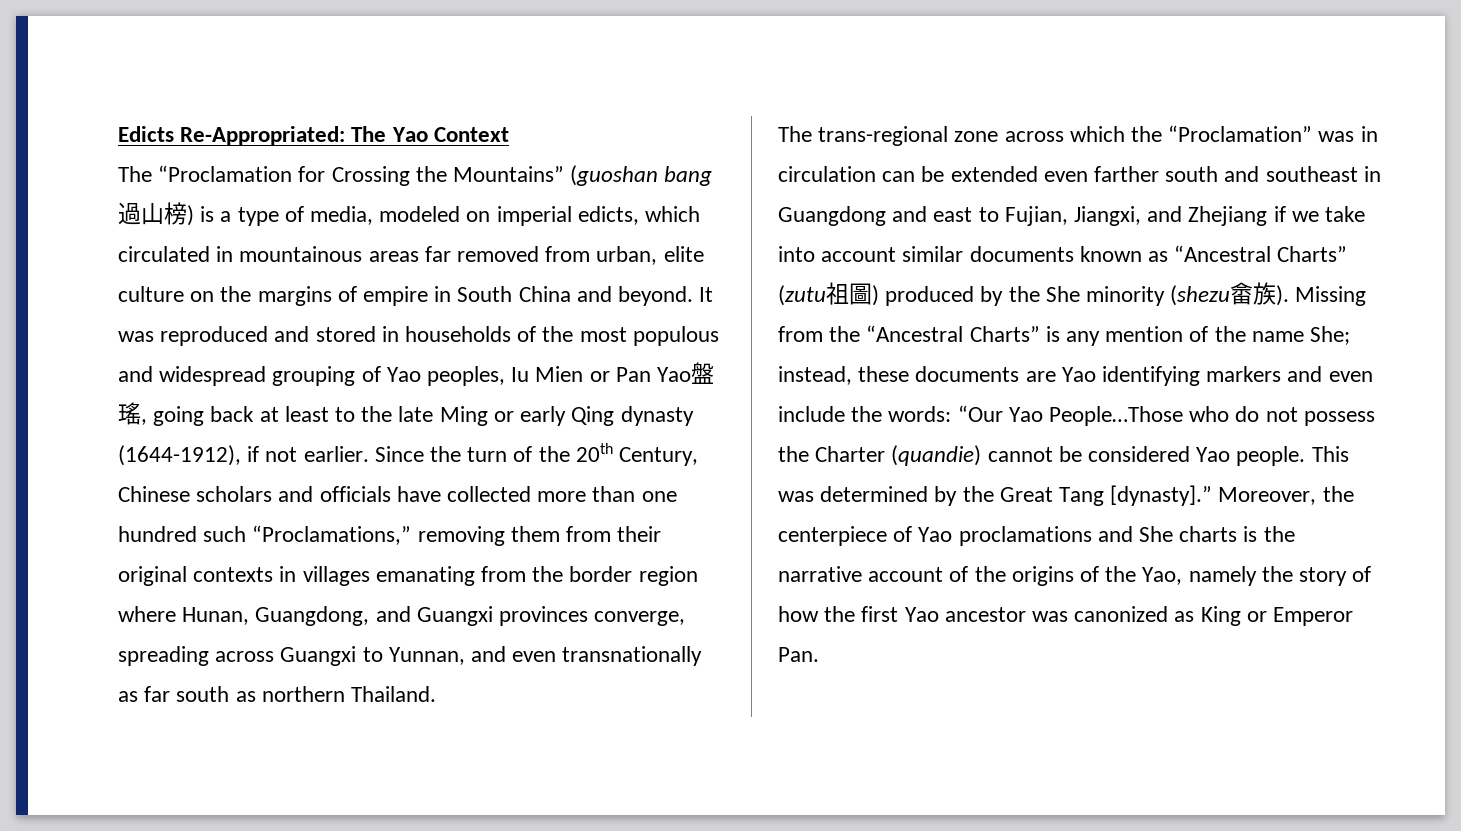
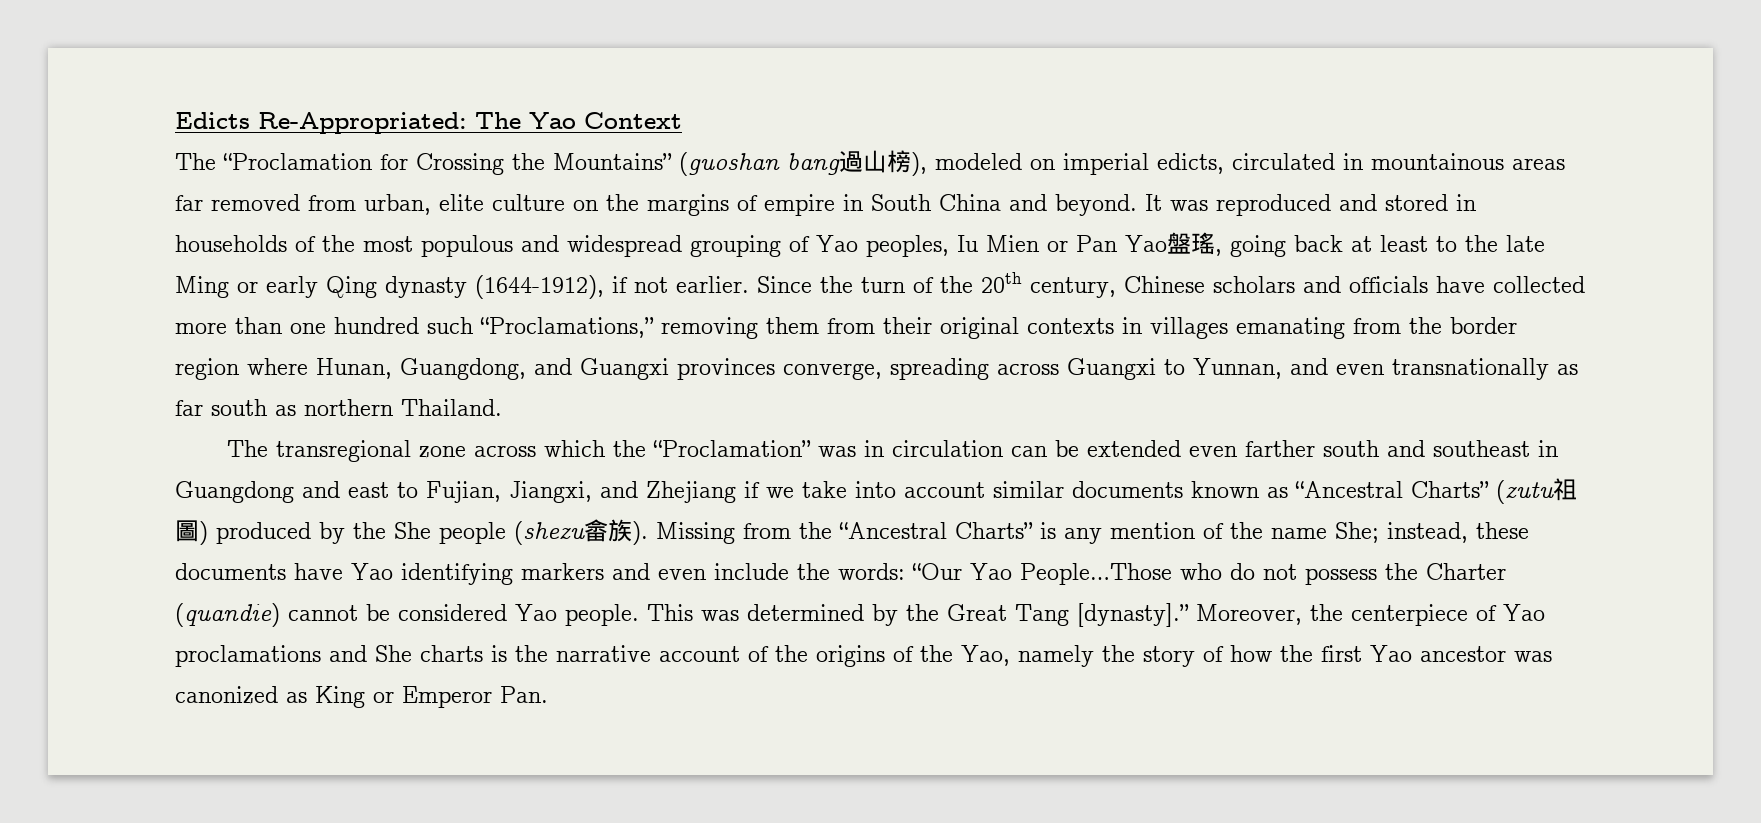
- The “Proclamation for Crossing the Mountains” (guoshan bang過山榜) is a type of media, modeled on imperial edicts, which circulated in mountainous areas far removed from urban, elite culture on the margins of empire in South China and beyond.
+ The “Proclamation for Crossing the Mountains” (guoshan bang過山榜), modeled on imperial edicts, circulated in mountainous areas far removed from urban, elite culture on the margins of empire in South China and beyond.
- Since the turn of the 20th Century, Chinese scholars and officials have collected more than one hundred such “Proclamations,” removing them from their original contexts in villages emanating from the border region where Hunan, Guangdong, and Guangxi provinces converge, spreading across Guangxi to Yunnan, and even transnationally as far south as northern Thailand.
+ Since the turn of the 20th century, Chinese scholars and officials have collected more than one hundred such “Proclamations,” removing them from their original contexts in villages emanating from the border region where Hunan, Guangdong, and Guangxi provinces converge, spreading across Guangxi to Yunnan, and even transnationally as far south as northern Thailand.
- The trans-regional zone across which the “Proclamation” was in circulation can be extended even farther south and southeast in Guangdong and east to Fujian, Jiangxi, and Zhejiang if we take into account similar documents known as “Ancestral Charts” (zutu祖圖) produced by the She minority (shezu畲族).
+ The transregional zone across which the “Proclamation” was in circulation can be extended even farther south and southeast in Guangdong and east to Fujian, Jiangxi, and Zhejiang if we take into account similar documents known as “Ancestral Charts” (zutu祖圖) produced by the She people (shezu畲族).
- Missing from the “Ancestral Charts” is any mention of the name She; instead, these documents are Yao identifying markers and even include the words: “Our Yao People…Those who do not possess the Charter (quandie) cannot be considered Yao people.
+ Missing from the “Ancestral Charts” is any mention of the name She; instead, these documents have Yao identifying markers and even include the words: “Our Yao People…Those who do not possess the Charter (quandie) cannot be considered Yao people.

